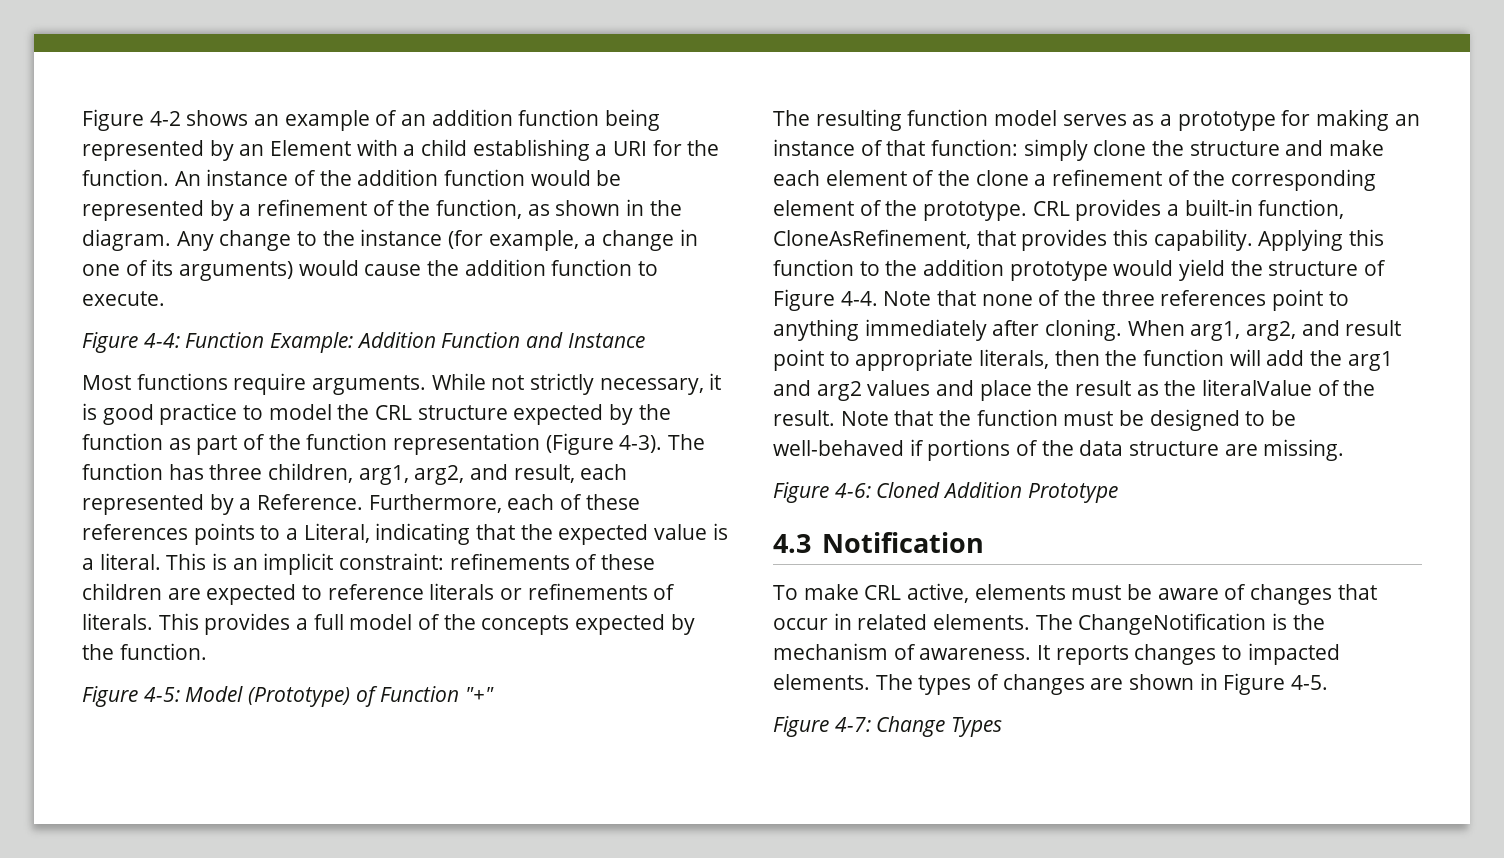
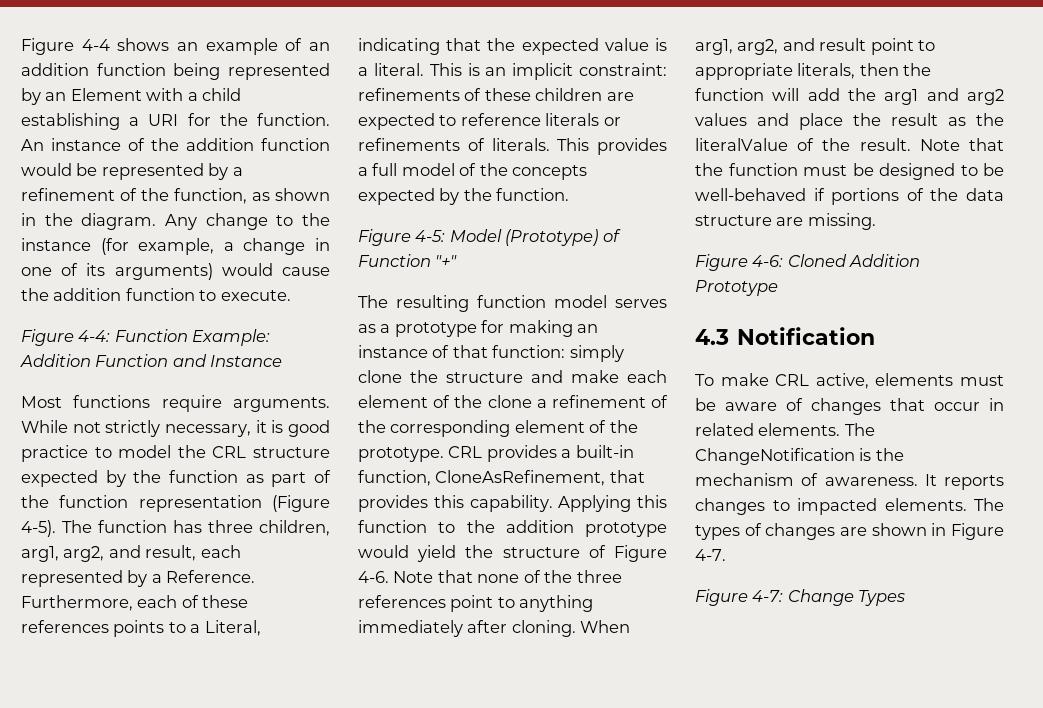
- Figure 4-2 shows an example of an addition function being represented by an Element with a child establishing a URI for the function.
+ Figure 4-4 shows an example of an addition function being represented by an Element with a child establishing a URI for the function.
- While not strictly necessary, it is good practice to model the CRL structure expected by the function as part of the function representation (Figure 4-3).
+ While not strictly necessary, it is good practice to model the CRL structure expected by the function as part of the function representation (Figure 4-5).
- Applying this function to the addition prototype would yield the structure of Figure 4-4.
+ Applying this function to the addition prototype would yield the structure of Figure 4-6.
- The types of changes are shown in Figure 4-5.
+ The types of changes are shown in Figure 4-7.

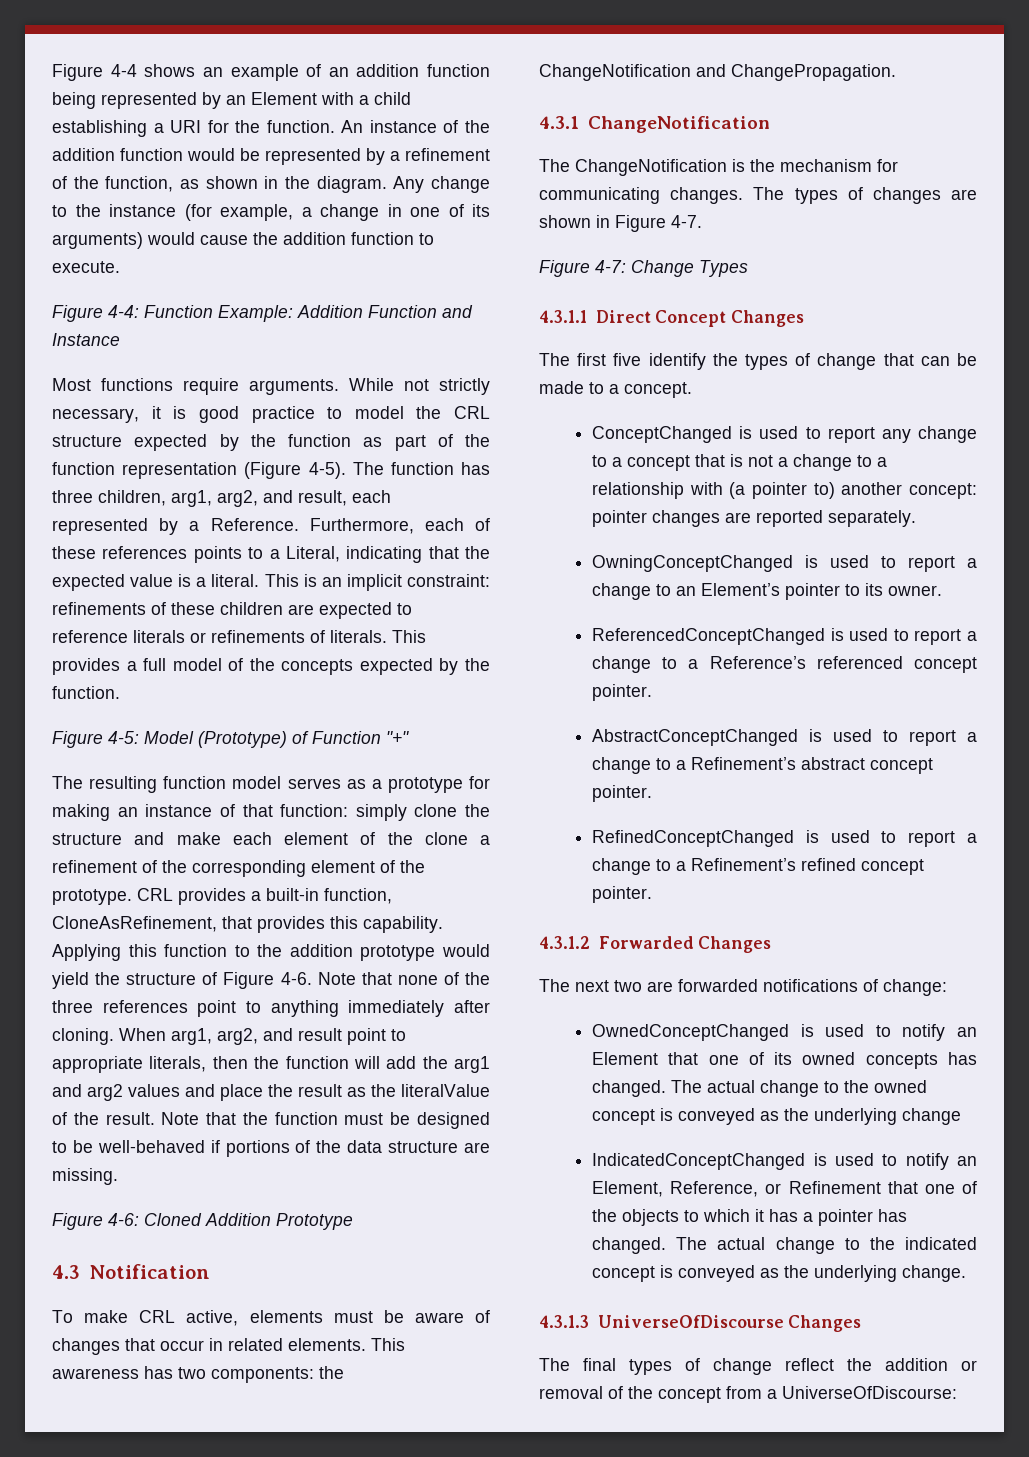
- To make CRL active, elements must be aware of changes that occur in related elements. The ChangeNotification is the mechanism of awareness. It reports changes to impacted elements.
+ To make CRL active, elements must be aware of changes that occur in related elements. This awareness has two components: the ChangeNotification and ChangePropagation.
+ 4.3.1 ChangeNotification
+ The ChangeNotification is the mechanism for communicating changes.
+ 4.3.1.1 Direct Concept Changes
+ The first five identify the types of change that can be made to a concept.
+ ConceptChanged is used to report any change to a concept that is not a change to a relationship with (a pointer to) another concept: pointer changes are reported separately.
+ OwningConceptChanged is used to report a change to an Element’s pointer to its owner.
+ ReferencedConceptChanged is used to report a change to a Reference’s referenced concept pointer.
+ AbstractConceptChanged is used to report a change to a Refinement’s abstract concept pointer.
+ RefinedConceptChanged is used to report a change to a Refinement’s refined concept pointer.
+ 4.3.1.2 Forwarded Changes
+ The next two are forwarded notifications of change:
+ OwnedConceptChanged is used to notify an Element that one of its owned concepts has changed. The actual change to the owned concept is conveyed as the underlying change
+ IndicatedConceptChanged is used to notify an Element, Reference, or Refinement that one of the objects to which it has a pointer has changed. The actual change to the indicated concept is conveyed as the underlying change.
+ 4.3.1.3 UniverseOfDiscourse Changes
+ The final types of change reflect the addition or removal of the concept from a UniverseOfDiscourse:

